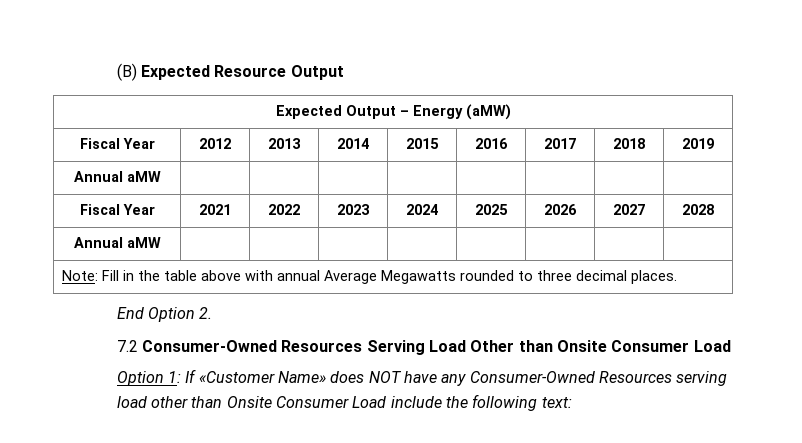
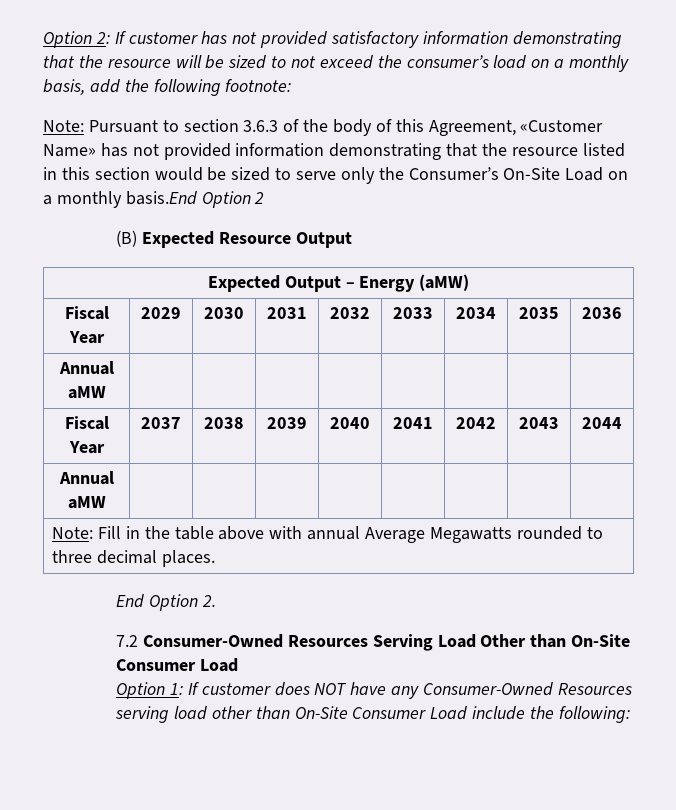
+ Option 2: If customer has not provided satisfactory information demonstrating that the resource will be sized to not exceed the consumer’s load on a monthly basis, add the following footnote:
+ Note: Pursuant to section 3.6.3 of the body of this Agreement, «Customer Name» has not provided information demonstrating that the resource listed in this section would be sized to serve only the Consumer’s On-Site Load on a monthly basis.End Option 2
- Fiscal Year | 2012 | 2013 | 2014 | 2015 | 2016 | 2017 | 2018 | 2019
+ Fiscal Year | 2029 | 2030 | 2031 | 2032 | 2033 | 2034 | 2035 | 2036
  Annual aMW | | | | | | | |
- Fiscal Year | 2021 | 2022 | 2023 | 2024 | 2025 | 2026 | 2027 | 2028
+ Fiscal Year | 2037 | 2038 | 2039 | 2040 | 2041 | 2042 | 2043 | 2044
- 7.2 Consumer-Owned Resources Serving Load Other than Onsite Consumer Load
+ 7.2 Consumer-Owned Resources Serving Load Other than On-Site Consumer Load
- Option 1: If «Customer Name» does NOT have any Consumer-Owned Resources serving load other than Onsite Consumer Load include the following text:
+ Option 1: If customer does NOT have any Consumer-Owned Resources serving load other than On-Site Consumer Load include the following:

